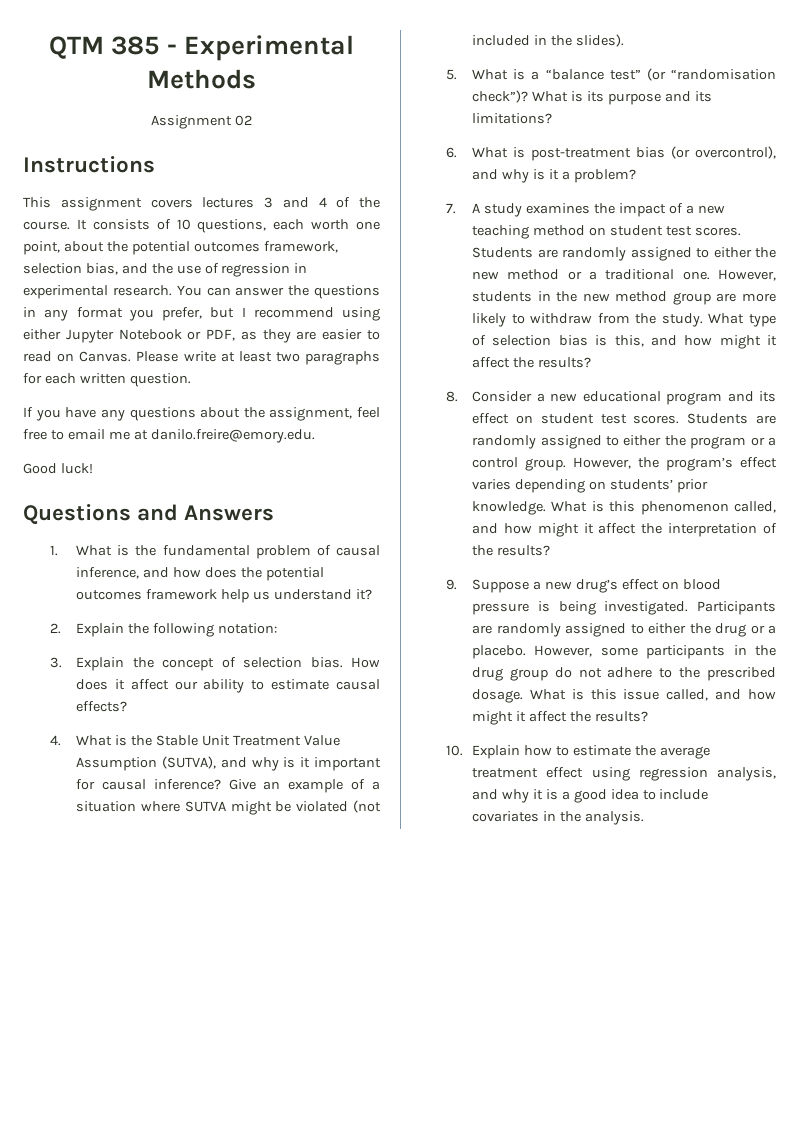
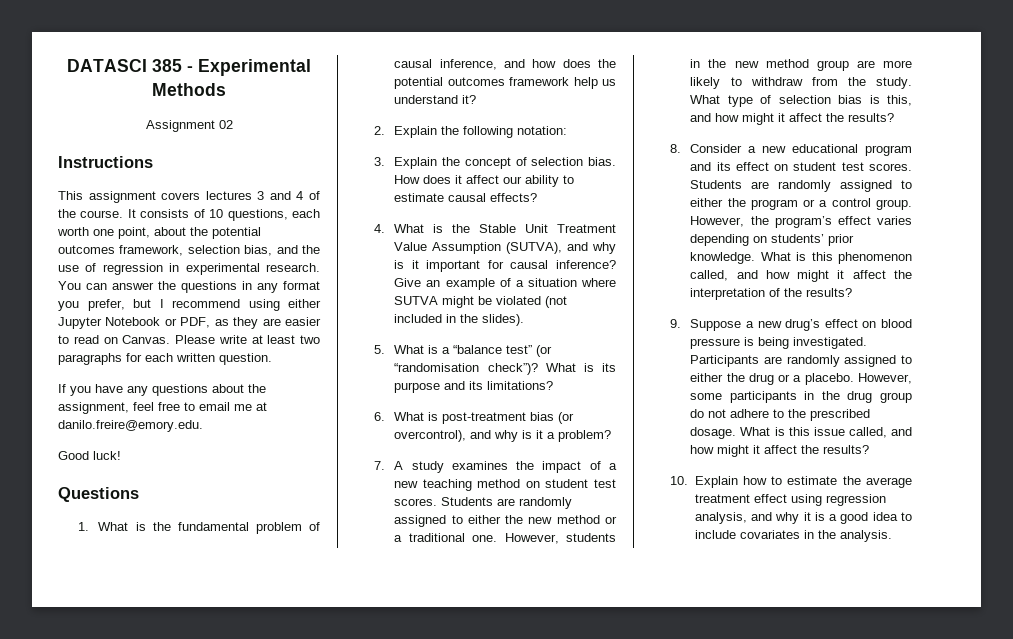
- QTM 385 - Experimental Methods
+ DATASCI 385 - Experimental Methods
- Questions and Answers
+ Questions

